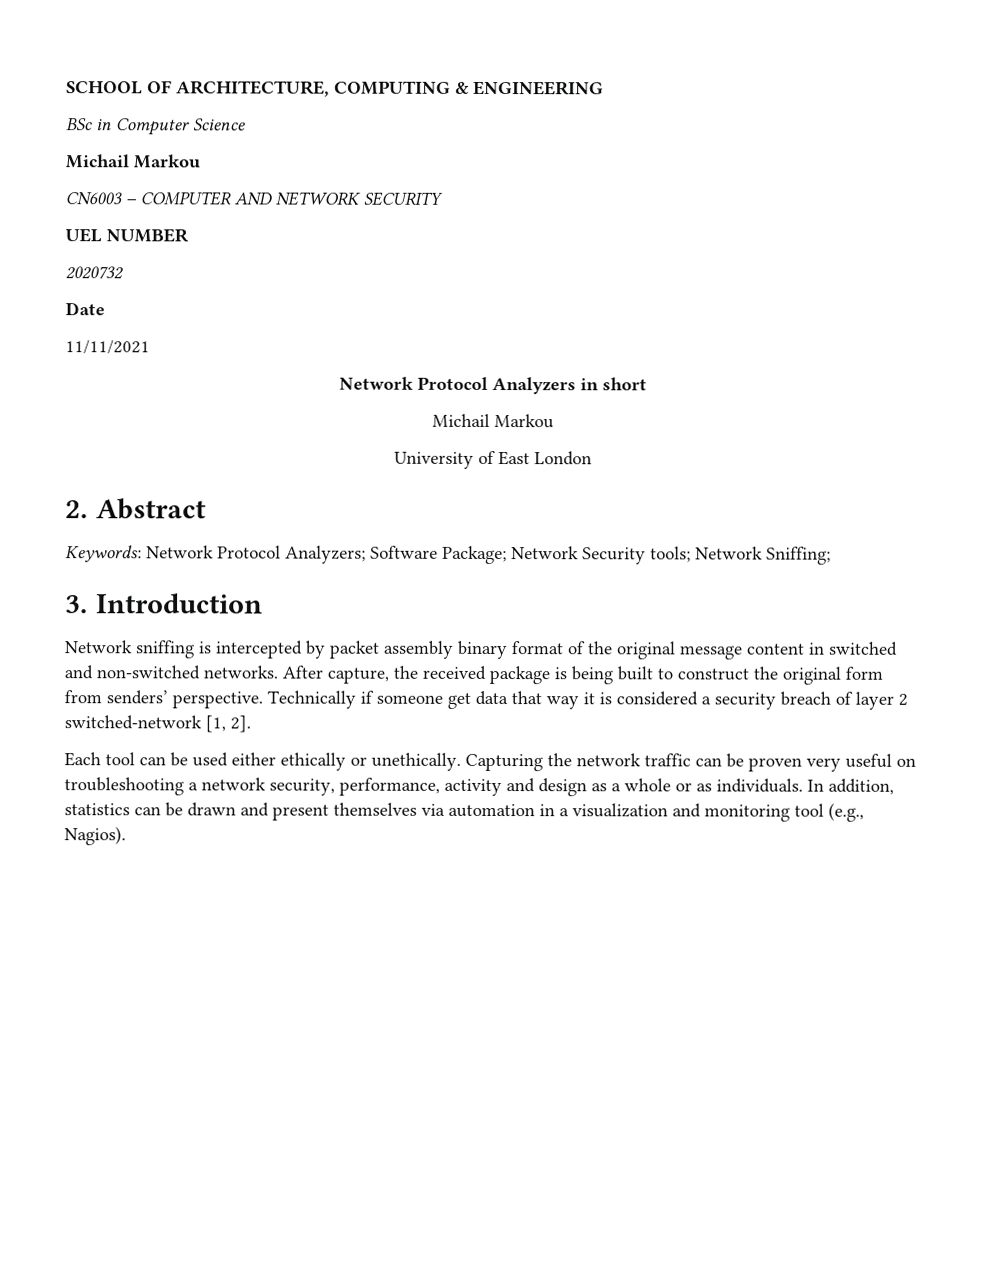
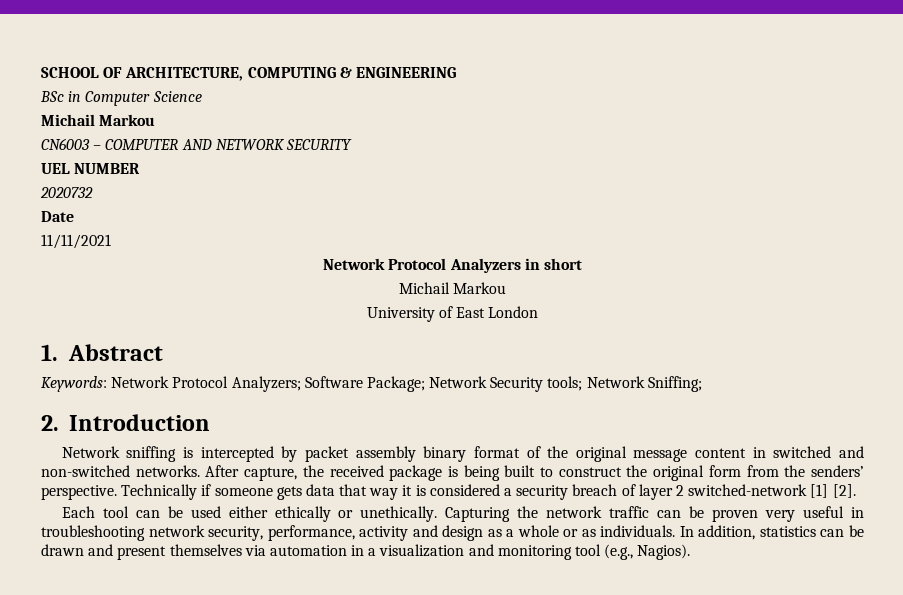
- 2. Abstract
+ 1. Abstract
- 3. Introduction
+ 2. Introduction
- After capture, the received package is being built to construct the original form from senders’ perspective.
+ After capture, the received package is being built to construct the original form from the senders’ perspective.
- Technically if someone get data that way it is considered a security breach of layer 2 switched-network [1, 2].
+ Technically if someone gets data that way it is considered a security breach of layer 2 switched-network [1] [2].
- Capturing the network traffic can be proven very useful on troubleshooting a network security, performance, activity and design as a whole or as individuals.
+ Capturing the network traffic can be proven very useful in troubleshooting network security, performance, activity and design as a whole or as individuals.

